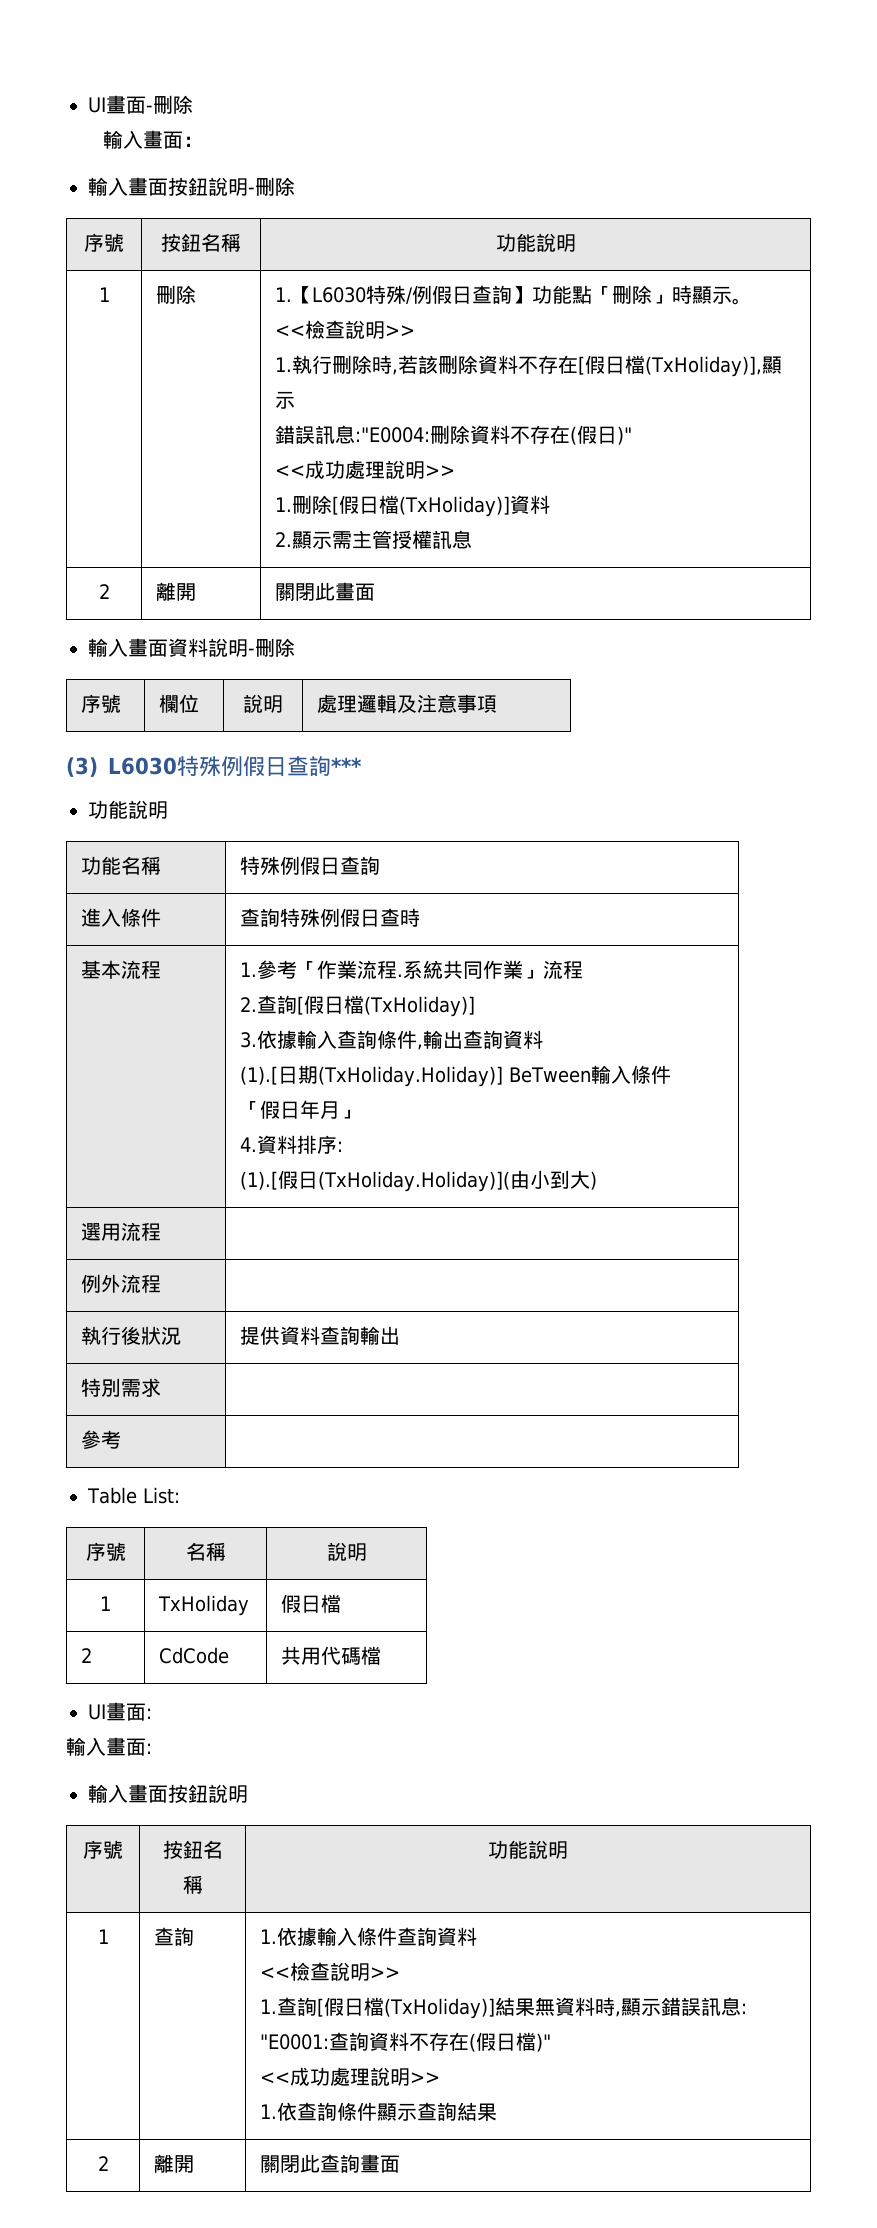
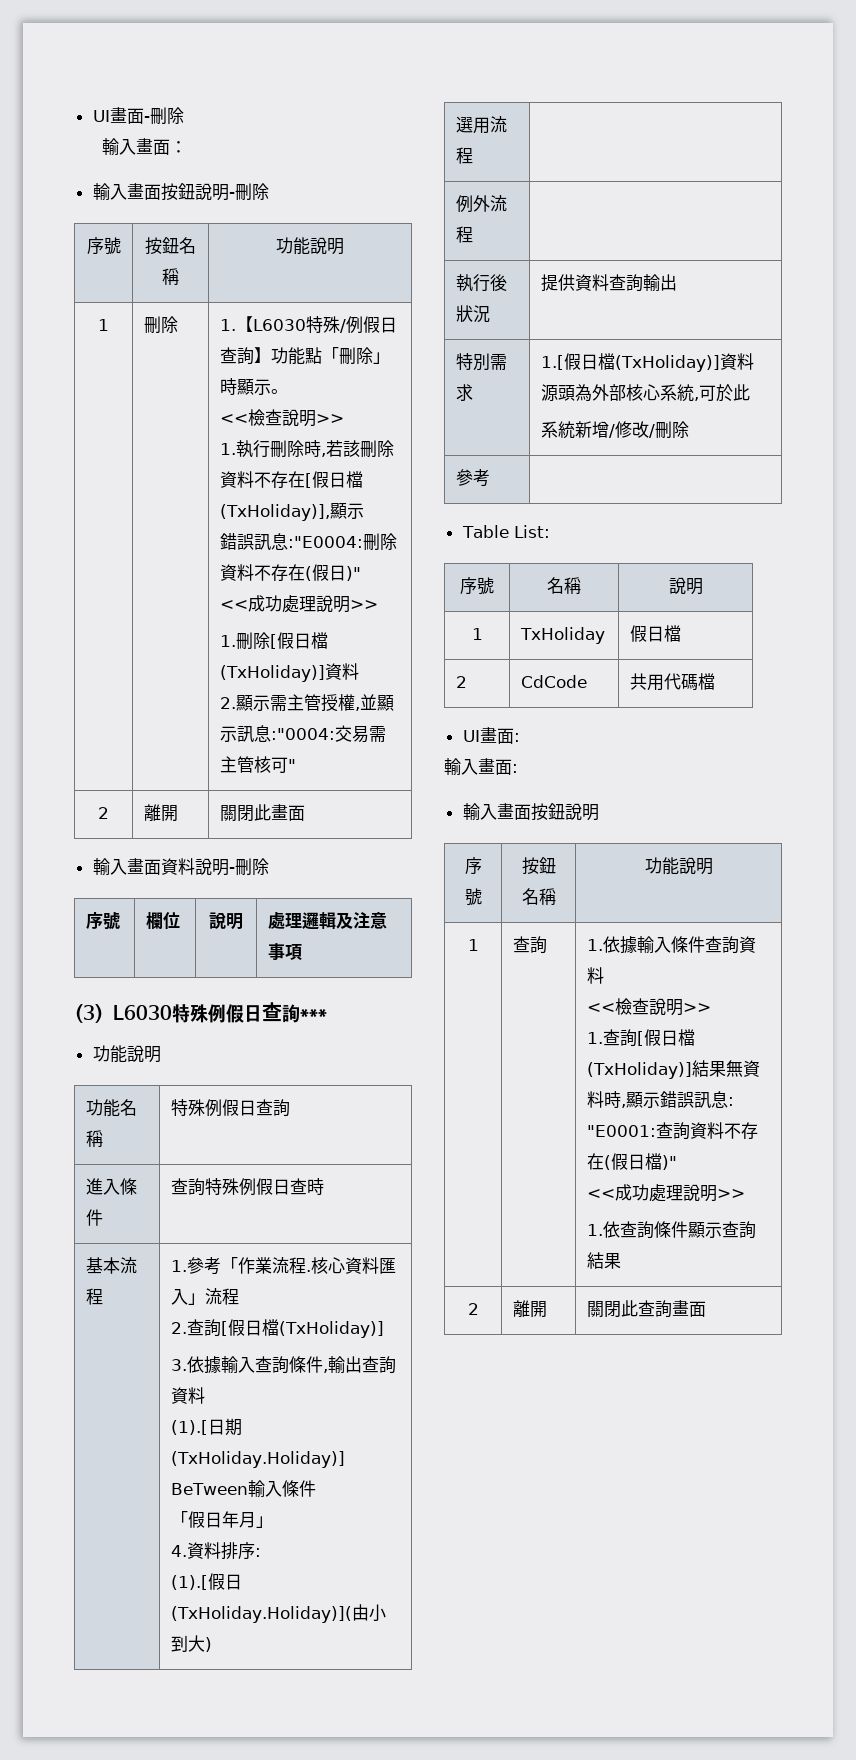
- 2.顯示需主管授權訊息
+ 2.顯示需主管授權,並顯示訊息:"0004:交易需主管核可"
- 系統共同作業」流程
+ 核心資料匯入」流程
- 特別需求 |
+ 特別需求 | 1.[假日檔(TxHoliday)]資料源頭為外部核心系統,可於此
+ 系統新增/修改/刪除

